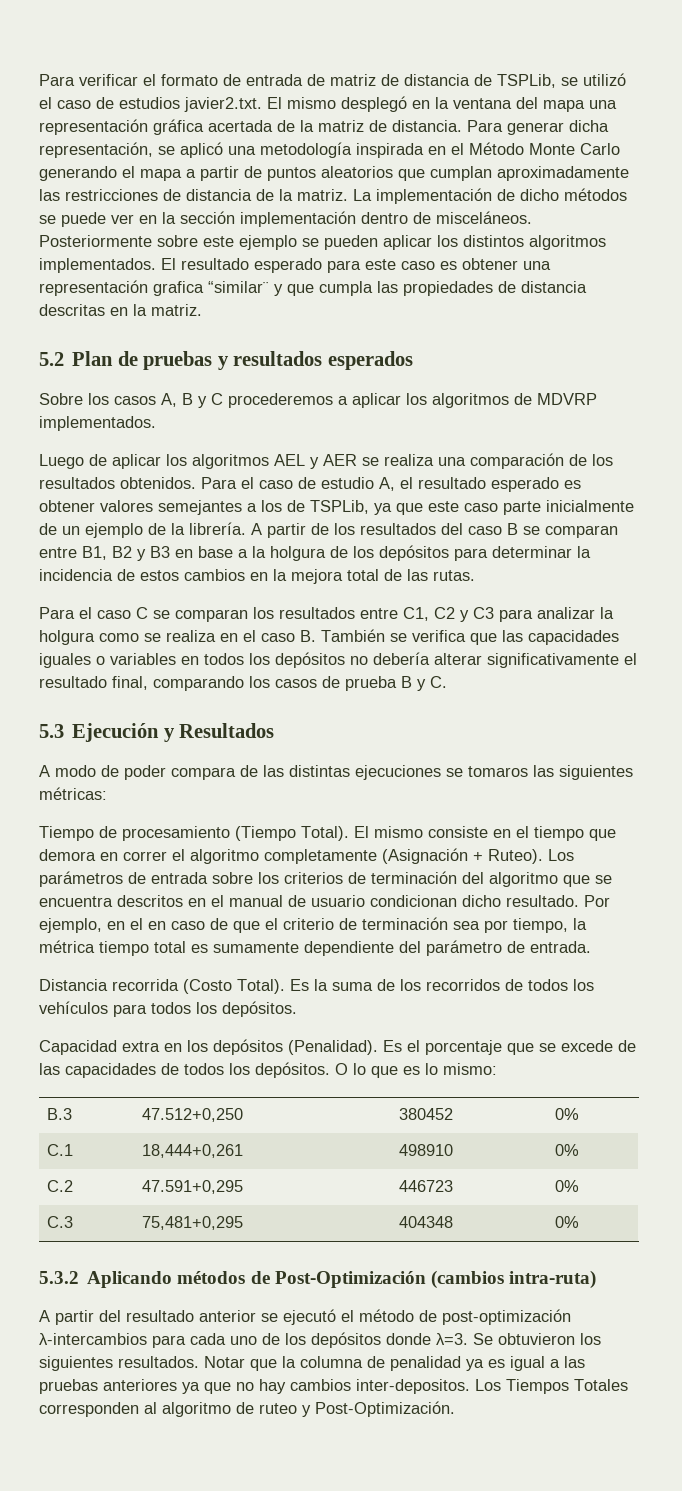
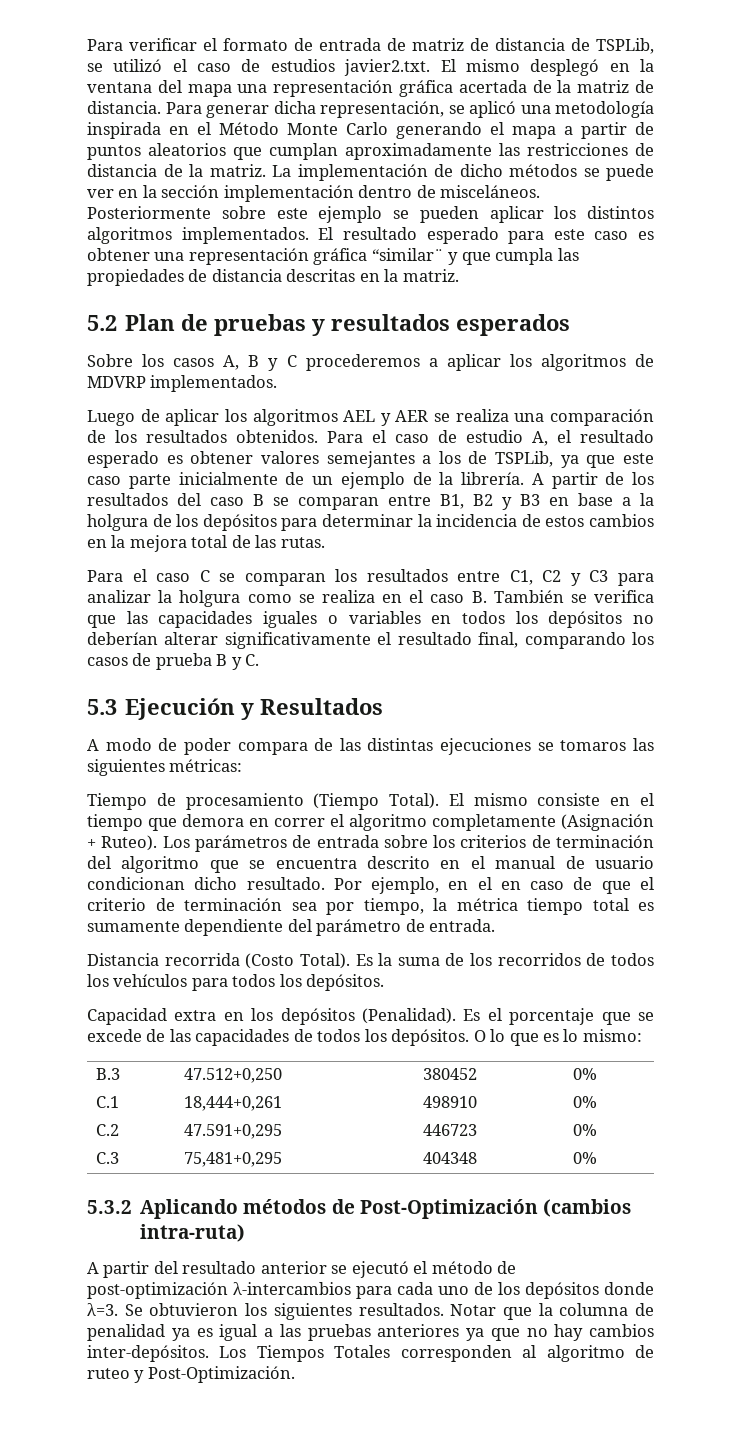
- El resultado esperado para este caso es obtener una representación grafica “similar¨ y que cumpla las propiedades de distancia descritas en la matriz.
+ El resultado esperado para este caso es obtener una representación gráfica “similar¨ y que cumpla las propiedades de distancia descritas en la matriz.
- Para el caso C se comparan los resultados entre C1, C2 y C3 para analizar la holgura como se realiza en el caso B. También se verifica que las capacidades iguales o variables en todos los depósitos no debería alterar significativamente el resultado final, comparando los casos de prueba B y C.
+ Para el caso C se comparan los resultados entre C1, C2 y C3 para analizar la holgura como se realiza en el caso B. También se verifica que las capacidades iguales o variables en todos los depósitos no deberían alterar significativamente el resultado final, comparando los casos de prueba B y C.
- Los parámetros de entrada sobre los criterios de terminación del algoritmo que se encuentra descritos en el manual de usuario condicionan dicho resultado.
+ Los parámetros de entrada sobre los criterios de terminación del algoritmo que se encuentra descrito en el manual de usuario condicionan dicho resultado.
- Notar que la columna de penalidad ya es igual a las pruebas anteriores ya que no hay cambios inter-depositos.
+ Notar que la columna de penalidad ya es igual a las pruebas anteriores ya que no hay cambios inter-depósitos.

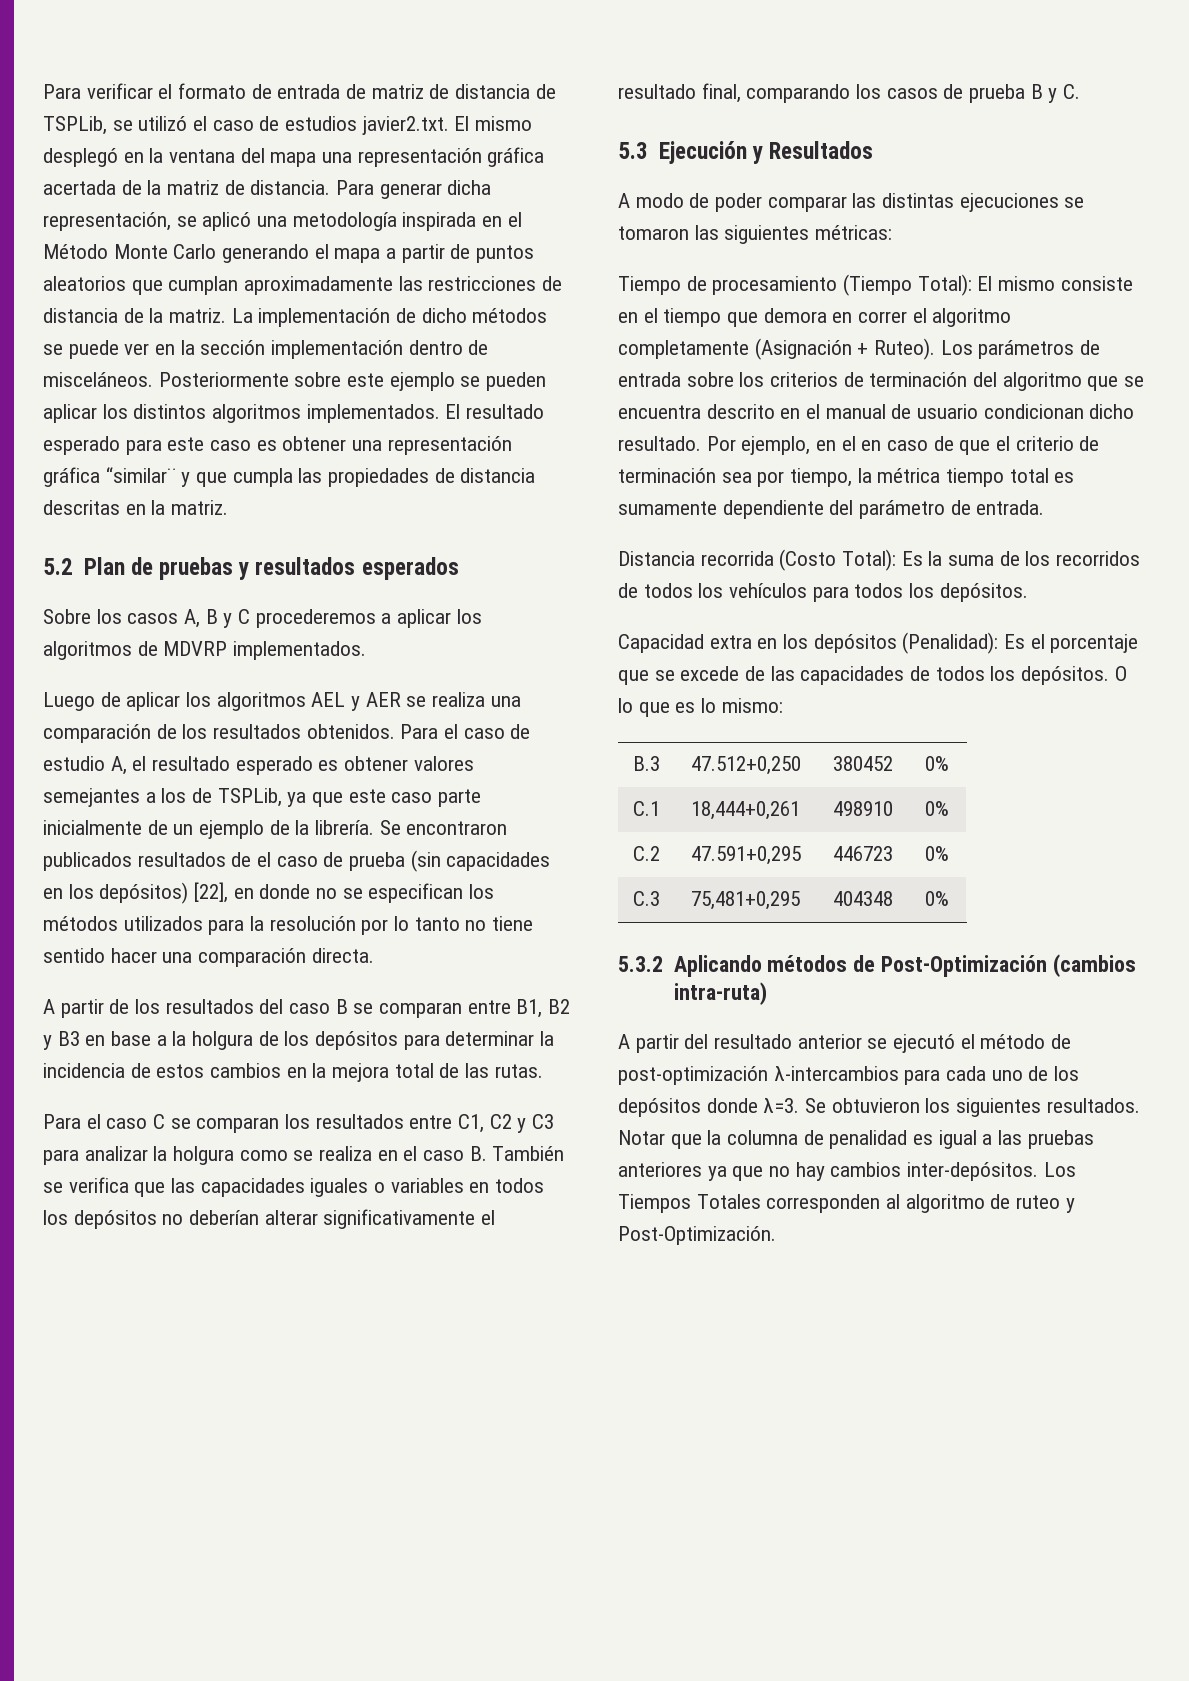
- Para el caso de estudio A, el resultado esperado es obtener valores semejantes a los de TSPLib, ya que este caso parte inicialmente de un ejemplo de la librería. A partir de los resultados del caso B se comparan entre B1, B2 y B3 en base a la holgura de los depósitos para determinar la incidencia de estos cambios en la mejora total de las rutas.
+ Para el caso de estudio A, el resultado esperado es obtener valores semejantes a los de TSPLib, ya que este caso parte inicialmente de un ejemplo de la librería. Se encontraron publicados resultados de el caso de prueba (sin capacidades en los depósitos) [22], en donde no se especifican los métodos utilizados para la resolución por lo tanto no tiene sentido hacer una comparación directa.
+ A partir de los resultados del caso B se comparan entre B1, B2 y B3 en base a la holgura de los depósitos para determinar la incidencia de estos cambios en la mejora total de las rutas.
- A modo de poder compara de las distintas ejecuciones se tomaros las siguientes métricas:
+ A modo de poder comparar las distintas ejecuciones se tomaron las siguientes métricas:
- Tiempo de procesamiento (Tiempo Total). El mismo consiste en el tiempo que demora en correr el algoritmo completamente (Asignación + Ruteo).
+ Tiempo de procesamiento (Tiempo Total): El mismo consiste en el tiempo que demora en correr el algoritmo completamente (Asignación + Ruteo).
- Distancia recorrida (Costo Total). Es la suma de los recorridos de todos los vehículos para todos los depósitos.
+ Distancia recorrida (Costo Total): Es la suma de los recorridos de todos los vehículos para todos los depósitos.
- Capacidad extra en los depósitos (Penalidad). Es el porcentaje que se excede de las capacidades de todos los depósitos.
+ Capacidad extra en los depósitos (Penalidad): Es el porcentaje que se excede de las capacidades de todos los depósitos.
- Notar que la columna de penalidad ya es igual a las pruebas anteriores ya que no hay cambios inter-depósitos.
+ Notar que la columna de penalidad es igual a las pruebas anteriores ya que no hay cambios inter-depósitos.

